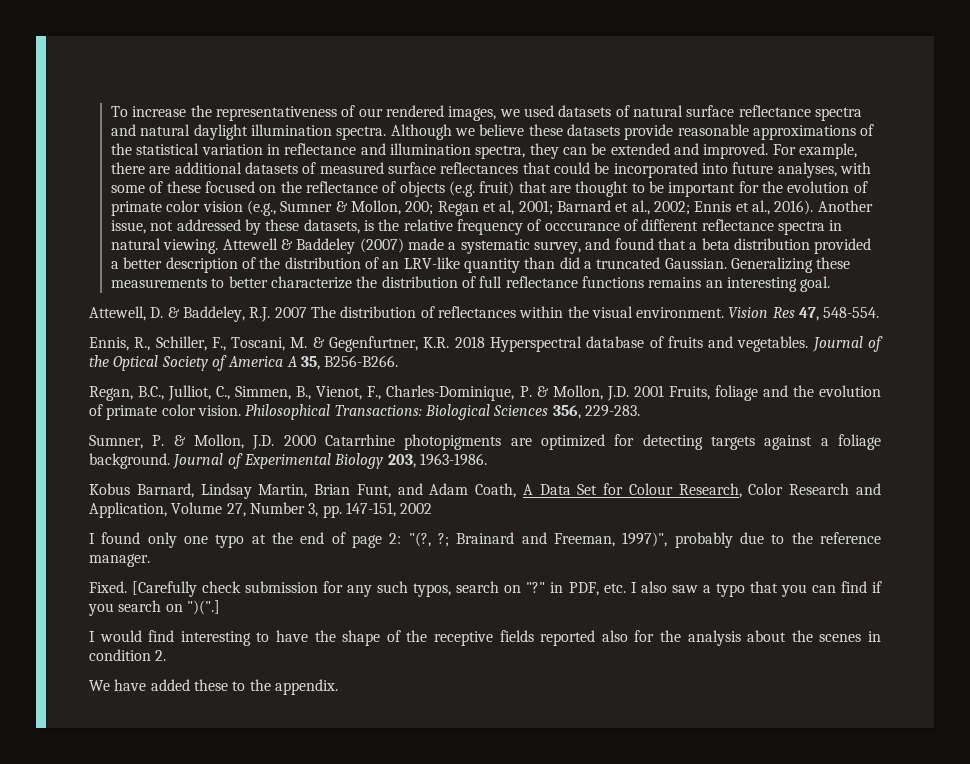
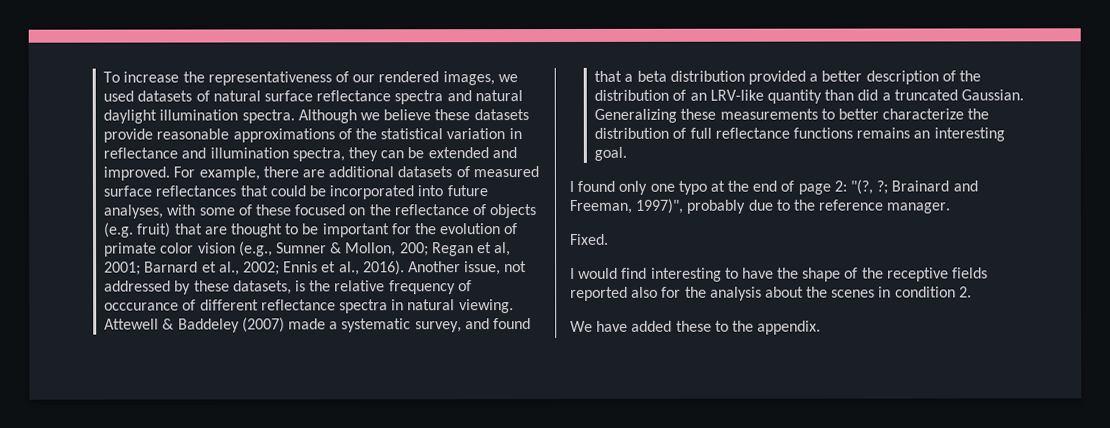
- Attewell, D. & Baddeley, R.J. 2007 The distribution of reflectances within the visual environment. Vision Res 47, 548-554.
- Ennis, R., Schiller, F., Toscani, M. & Gegenfurtner, K.R. 2018 Hyperspectral database of fruits and vegetables. Journal of the Optical Society of America A 35, B256-B266.
- Regan, B.C., Julliot, C., Simmen, B., Vienot, F., Charles-Dominique, P. & Mollon, J.D. 2001 Fruits, foliage and the evolution of primate color vision. Philosophical Transactions: Biological Sciences 356, 229-283.
- Sumner, P. & Mollon, J.D. 2000 Catarrhine photopigments are optimized for detecting targets against a foliage background. Journal of Experimental Biology 203, 1963-1986.
- Kobus Barnard, Lindsay Martin, Brian Funt, and Adam Coath, A Data Set for Colour Research, Color Research and Application, Volume 27, Number 3, pp. 147-151, 2002
- [Carefully check submission for any such typos, search on "?" in PDF, etc. I also saw a typo that you can find if you search on ")(".]

